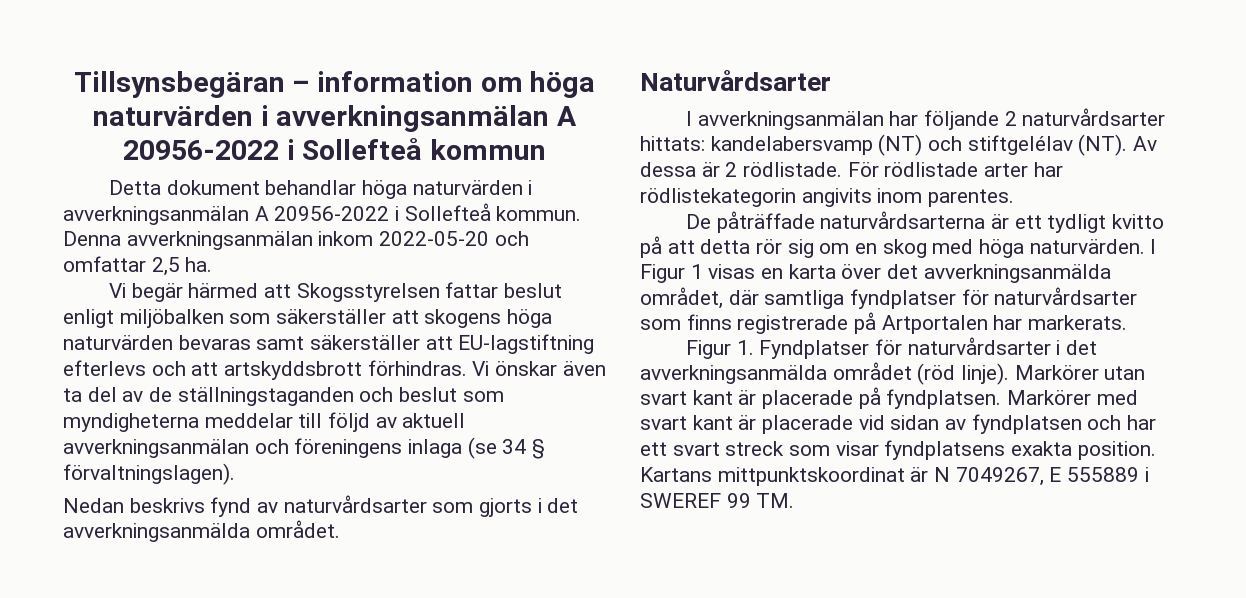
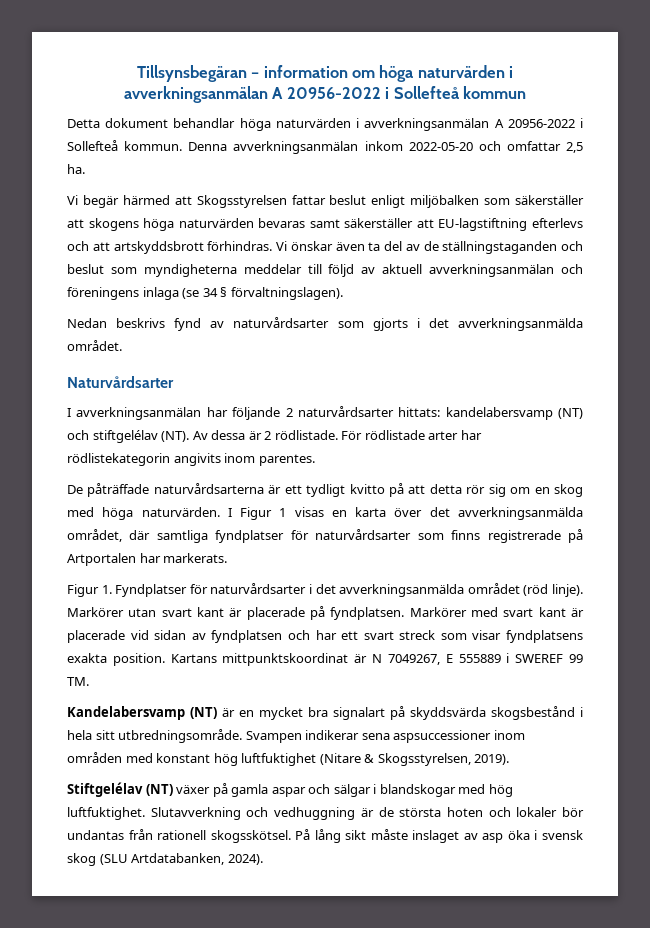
+ Kandelabersvamp (NT) är en mycket bra signalart på skyddsvärda skogsbestånd i hela sitt utbredningsområde. Svampen indikerar sena aspsuccessioner inom områden med konstant hög luftfuktighet (Nitare & Skogsstyrelsen, 2019).
+ Stiftgelélav (NT) växer på gamla aspar och sälgar i blandskogar med hög luftfuktighet. Slutavverkning och vedhuggning är de största hoten och lokaler bör undantas från rationell skogsskötsel. På lång sikt måste inslaget av asp öka i svensk skog (SLU Artdatabanken, 2024).

